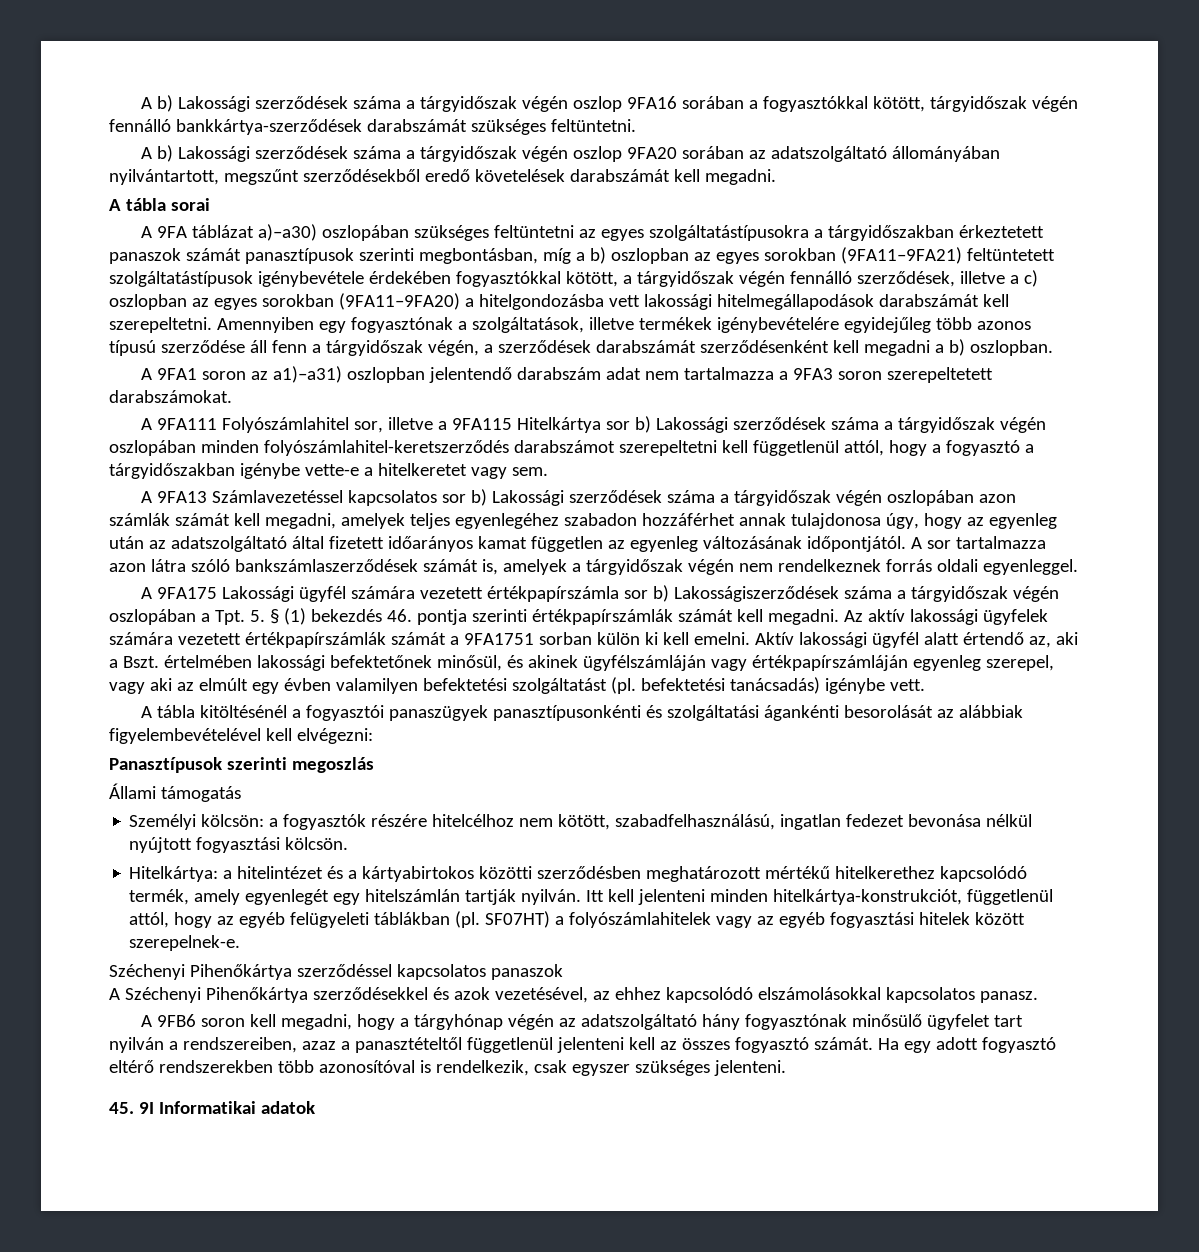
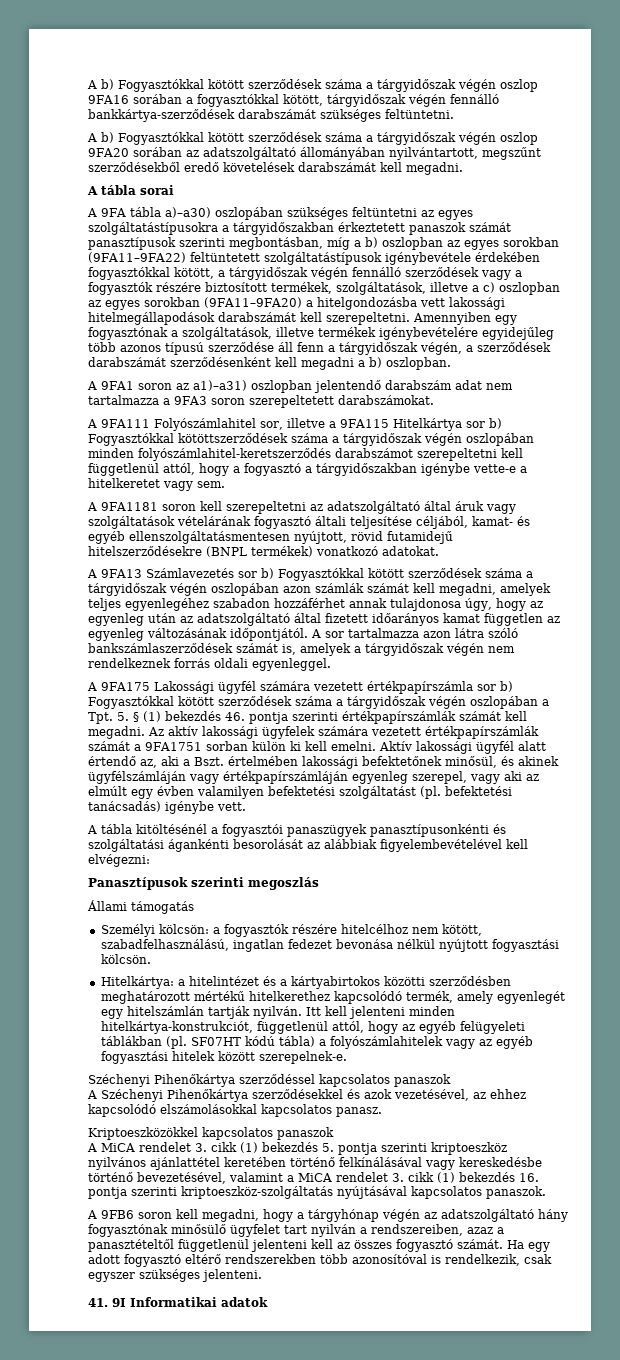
- A b) Lakossági szerződések száma a tárgyidőszak végén oszlop 9FA16 sorában a fogyasztókkal kötött, tárgyidőszak végén fennálló bankkártya-szerződések darabszámát szükséges feltüntetni.
+ A b) Fogyasztókkal kötött szerződések száma a tárgyidőszak végén oszlop 9FA16 sorában a fogyasztókkal kötött, tárgyidőszak végén fennálló bankkártya-szerződések darabszámát szükséges feltüntetni.
- A b) Lakossági szerződések száma a tárgyidőszak végén oszlop 9FA20 sorában az adatszolgáltató állományában nyilvántartott, megszűnt szerződésekből eredő követelések darabszámát kell megadni.
+ A b) Fogyasztókkal kötött szerződések száma a tárgyidőszak végén oszlop 9FA20 sorában az adatszolgáltató állományában nyilvántartott, megszűnt szerződésekből eredő követelések darabszámát kell megadni.
- A 9FA táblázat a)–a30) oszlopában szükséges feltüntetni az egyes szolgáltatástípusokra a tárgyidőszakban érkeztetett panaszok számát panasztípusok szerinti megbontásban, míg a b) oszlopban az egyes sorokban (9FA11–9FA21) feltüntetett szolgáltatástípusok igénybevétele érdekében fogyasztókkal kötött, a tárgyidőszak végén fennálló szerződések, illetve a c) oszlopban az egyes sorokban (9FA11–9FA20) a hitelgondozásba vett lakossági hitelmegállapodások darabszámát kell szerepeltetni.
+ A 9FA tábla a)–a30) oszlopában szükséges feltüntetni az egyes szolgáltatástípusokra a tárgyidőszakban érkeztetett panaszok számát panasztípusok szerinti megbontásban, míg a b) oszlopban az egyes sorokban (9FA11–9FA22) feltüntetett szolgáltatástípusok igénybevétele érdekében fogyasztókkal kötött, a tárgyidőszak végén fennálló szerződések vagy a fogyasztók részére biztosított termékek, szolgáltatások, illetve a c) oszlopban az egyes sorokban (9FA11–9FA20) a hitelgondozásba vett lakossági hitelmegállapodások darabszámát kell szerepeltetni.
- A 9FA111 Folyószámlahitel sor, illetve a 9FA115 Hitelkártya sor b) Lakossági szerződések száma a tárgyidőszak végén oszlopában minden folyószámlahitel-keretszerződés darabszámot szerepeltetni kell függetlenül attól, hogy a fogyasztó a tárgyidőszakban igénybe vette-e a hitelkeretet vagy sem.
+ A 9FA111 Folyószámlahitel sor, illetve a 9FA115 Hitelkártya sor b) Fogyasztókkal kötöttszerződések száma a tárgyidőszak végén oszlopában minden folyószámlahitel-keretszerződés darabszámot szerepeltetni kell függetlenül attól, hogy a fogyasztó a tárgyidőszakban igénybe vette-e a hitelkeretet vagy sem.
- A 9FA13 Számlavezetéssel kapcsolatos sor b) Lakossági szerződések száma a tárgyidőszak végén oszlopában azon számlák számát kell megadni, amelyek teljes egyenlegéhez szabadon hozzáférhet annak tulajdonosa úgy, hogy az egyenleg után az adatszolgáltató által fizetett időarányos kamat független az egyenleg változásának időpontjától.
+ A 9FA1181 soron kell szerepeltetni az adatszolgáltató által áruk vagy szolgáltatások vételárának fogyasztó általi teljesítése céljából, kamat- és egyéb ellenszolgáltatásmentesen nyújtott, rövid futamidejű hitelszerződésekre (BNPL termékek) vonatkozó adatokat.
+ A 9FA13 Számlavezetés sor b) Fogyasztókkal kötött szerződések száma a tárgyidőszak végén oszlopában azon számlák számát kell megadni, amelyek teljes egyenlegéhez szabadon hozzáférhet annak tulajdonosa úgy, hogy az egyenleg után az adatszolgáltató által fizetett időarányos kamat független az egyenleg változásának időpontjától.
- A 9FA175 Lakossági ügyfél számára vezetett értékpapírszámla sor b) Lakosságiszerződések száma a tárgyidőszak végén oszlopában a Tpt. 5. § (1) bekezdés 46. pontja szerinti értékpapírszámlák számát kell megadni.
+ A 9FA175 Lakossági ügyfél számára vezetett értékpapírszámla sor b) Fogyasztókkal kötött szerződések száma a tárgyidőszak végén oszlopában a Tpt. 5. § (1) bekezdés 46. pontja szerinti értékpapírszámlák számát kell megadni.
- SF07HT) a folyószámlahitelek vagy az egyéb fogyasztási hitelek között szerepelnek-e.
+ SF07HT kódú tábla) a folyószámlahitelek vagy az egyéb fogyasztási hitelek között szerepelnek-e.
+ Kriptoeszközökkel kapcsolatos panaszok
+ A MiCA rendelet 3. cikk (1) bekezdés 5. pontja szerinti kriptoeszköz nyilvános ajánlattétel keretében történő felkínálásával vagy kereskedésbe történő bevezetésével, valamint a MiCA rendelet 3. cikk (1) bekezdés 16. pontja szerinti kriptoeszköz-szolgáltatás nyújtásával kapcsolatos panaszok.
- 45. 9I Informatikai adatok
+ 41. 9I Informatikai adatok

